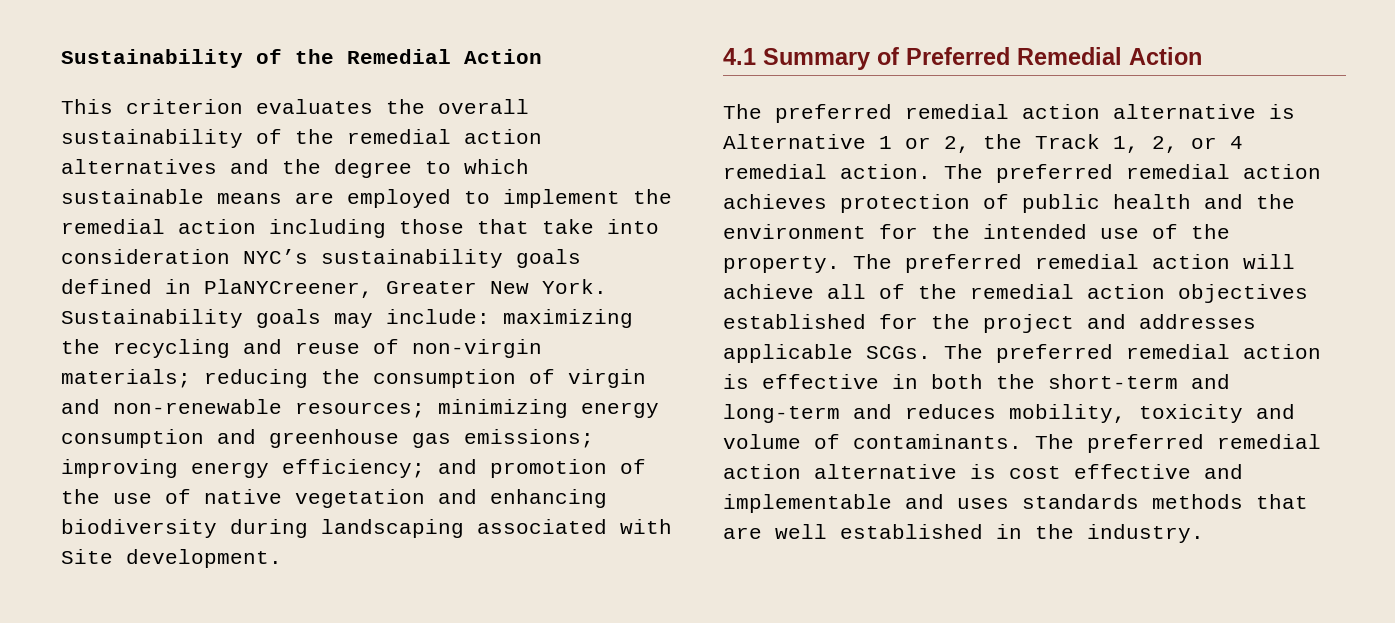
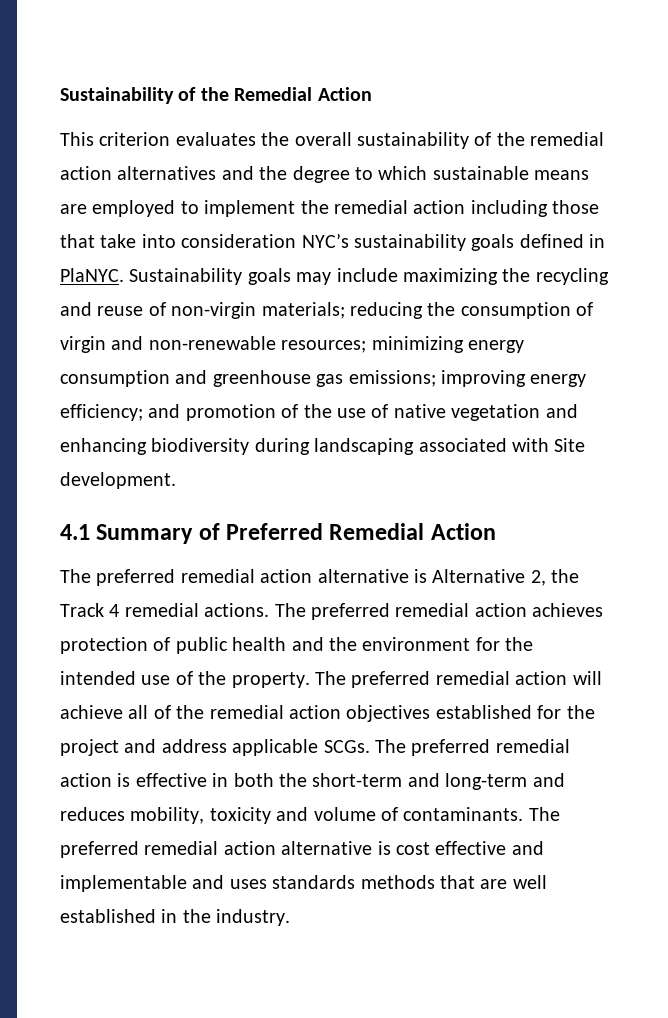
- This criterion evaluates the overall sustainability of the remedial action alternatives and the degree to which sustainable means are employed to implement the remedial action including those that take into consideration NYC’s sustainability goals defined in PlaNYCreener, Greater New York.
+ This criterion evaluates the overall sustainability of the remedial action alternatives and the degree to which sustainable means are employed to implement the remedial action including those that take into consideration NYC’s sustainability goals defined in PlaNYC.
- Sustainability goals may include: maximizing the recycling and reuse of non-virgin materials; reducing the consumption of virgin and non-renewable resources; minimizing energy consumption and greenhouse gas emissions; improving energy efficiency; and promotion of the use of native vegetation and enhancing biodiversity during landscaping associated with Site development.
+ Sustainability goals may include maximizing the recycling and reuse of non-virgin materials; reducing the consumption of virgin and non-renewable resources; minimizing energy consumption and greenhouse gas emissions; improving energy efficiency; and promotion of the use of native vegetation and enhancing biodiversity during landscaping associated with Site development.
- The preferred remedial action alternative is Alternative 1 or 2, the Track 1, 2, or 4 remedial action.
+ The preferred remedial action alternative is Alternative 2, the Track 4 remedial actions.
- The preferred remedial action will achieve all of the remedial action objectives established for the project and addresses applicable SCGs.
+ The preferred remedial action will achieve all of the remedial action objectives established for the project and address applicable SCGs.

